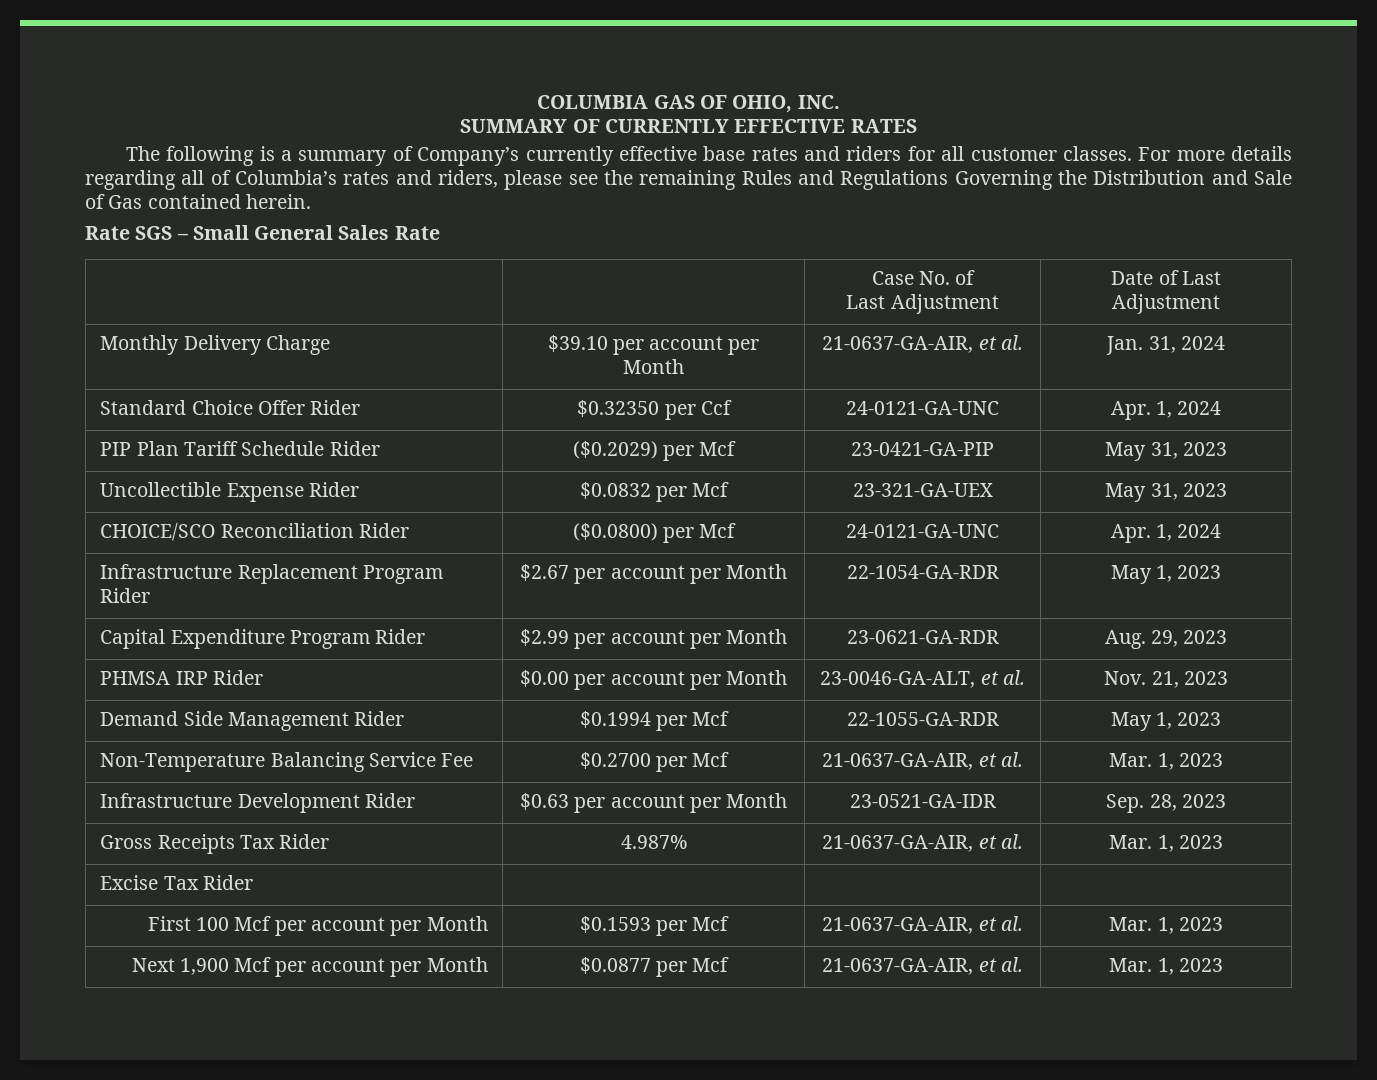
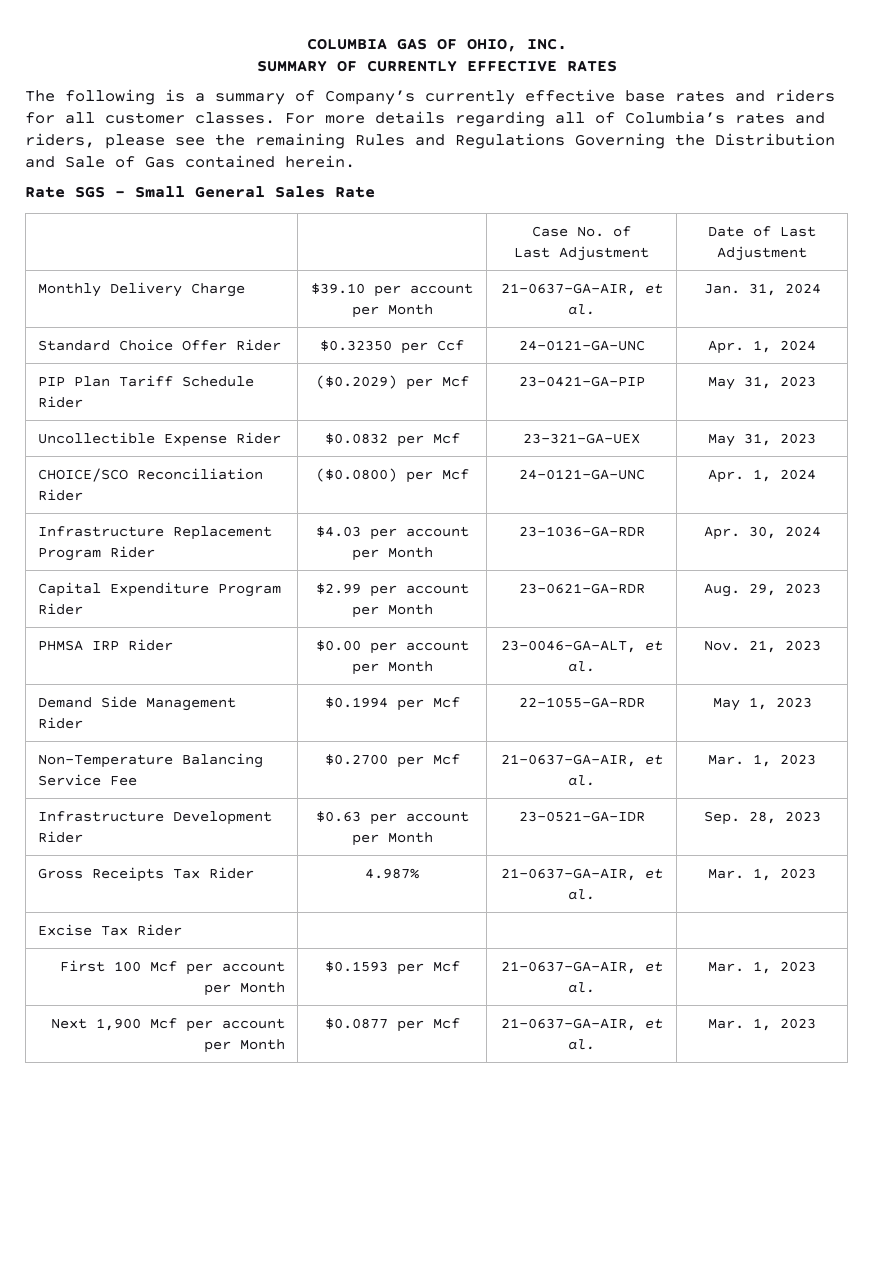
- Infrastructure Replacement Program Rider | $2.67 per account per Month | 22-1054-GA-RDR | May 1, 2023
+ Infrastructure Replacement Program Rider | $4.03 per account per Month | 23-1036-GA-RDR | Apr. 30, 2024

